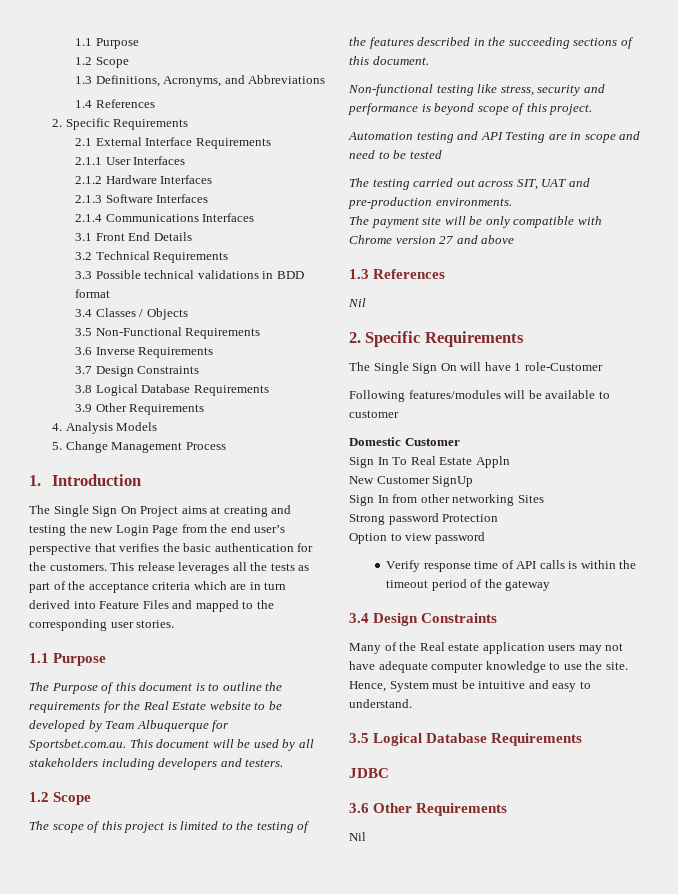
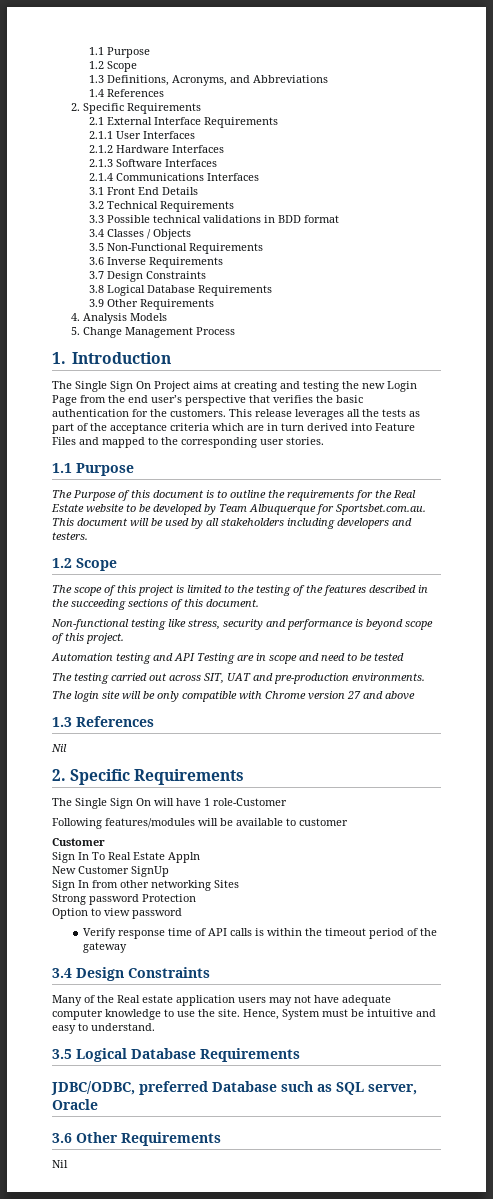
- The payment site will be only compatible with Chrome version 27 and above
+ The login site will be only compatible with Chrome version 27 and above
  Following features/modules will be available to customer
- Domestic Customer
+ Customer
- JDBC
+ JDBC/ODBC, preferred Database such as SQL server, Oracle

